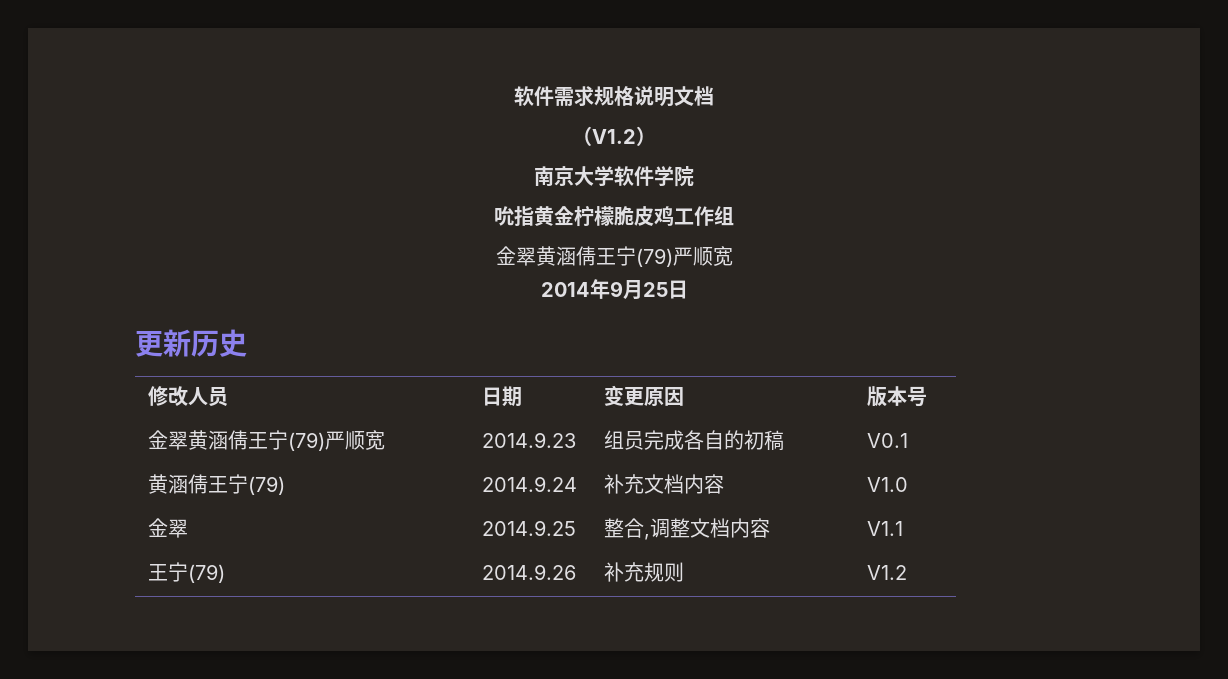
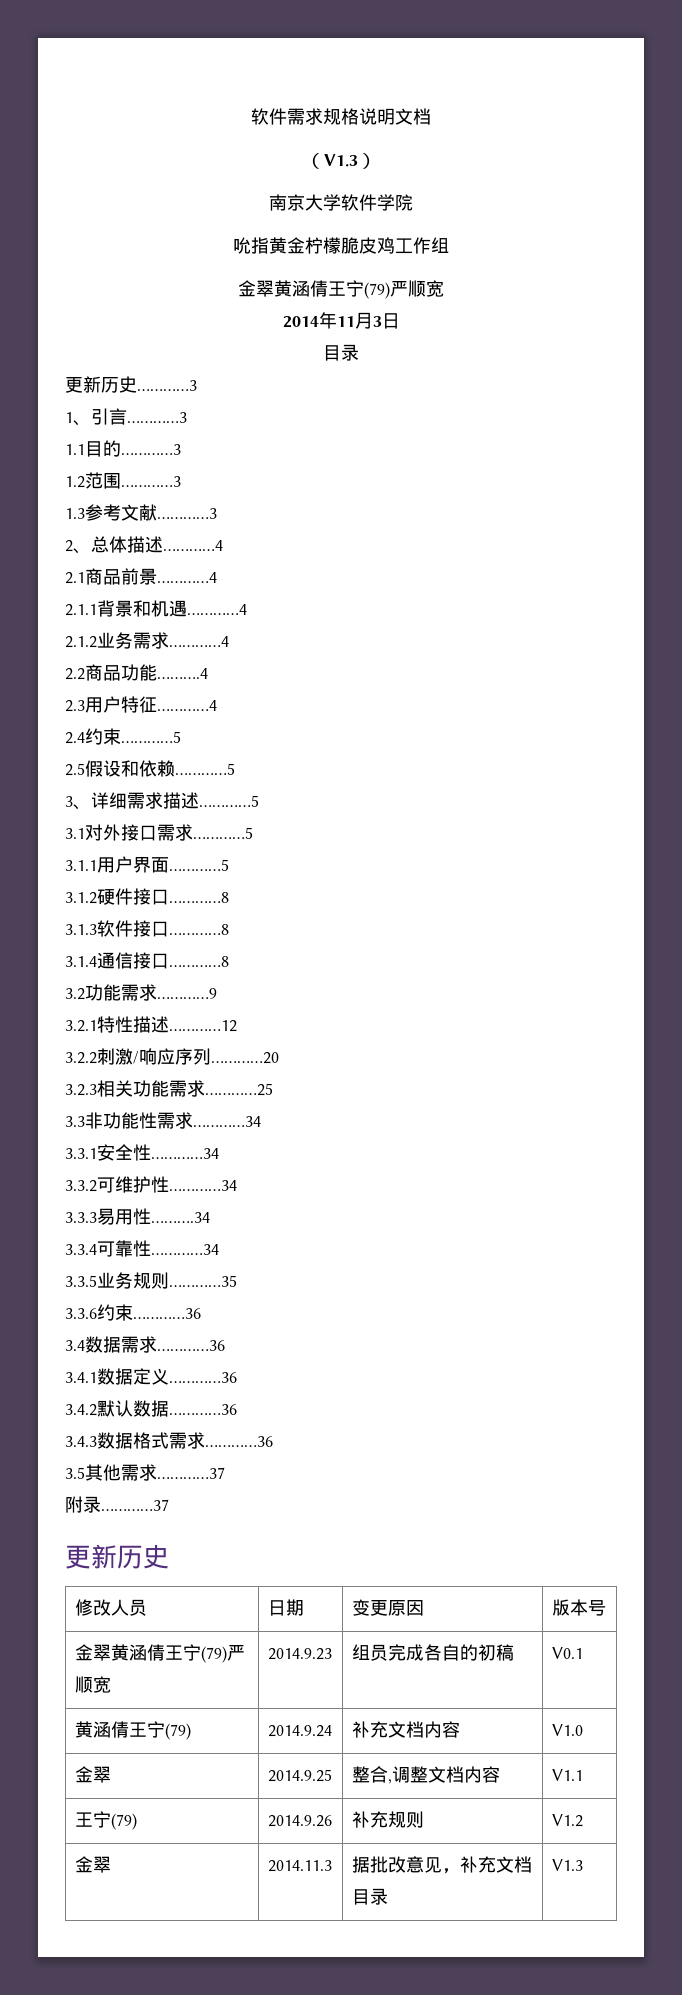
- （V1.2）
+ （V1.3）
- 2014年9月25日
+ 2014年11月3日
+ 目录
+ 更新历史…………3
+ 1、引言…………3
+ 1.1目的…………3
+ 1.2范围…………3
+ 1.3参考文献…………3
+ 2、总体描述…………4
+ 2.1商品前景…………4
+ 2.1.1背景和机遇…………4
+ 2.1.2业务需求…………4
+ 2.2商品功能……….4
+ 2.3用户特征…………4
+ 2.4约束…………5
+ 2.5假设和依赖…………5
+ 3、详细需求描述…………5
+ 3.1对外接口需求…………5
+ 3.1.1用户界面…………5
+ 3.1.2硬件接口…………8
+ 3.1.3软件接口…………8
+ 3.1.4通信接口…………8
+ 3.2功能需求…………9
+ 3.2.1特性描述…………12
+ 3.2.2刺激/响应序列…………20
+ 3.2.3相关功能需求…………25
+ 3.3非功能性需求…………34
+ 3.3.1安全性…………34
+ 3.3.2可维护性…………34
+ 3.3.3易用性……….34
+ 3.3.4可靠性…………34
+ 3.3.5业务规则…………35
+ 3.3.6约束…………36
+ 3.4数据需求…………36
+ 3.4.1数据定义…………36
+ 3.4.2默认数据…………36
+ 3.4.3数据格式需求…………36
+ 3.5其他需求…………37
+ 附录…………37
+ 金翠 | 2014.11.3 | 据批改意见，补充文档目录 | V1.3

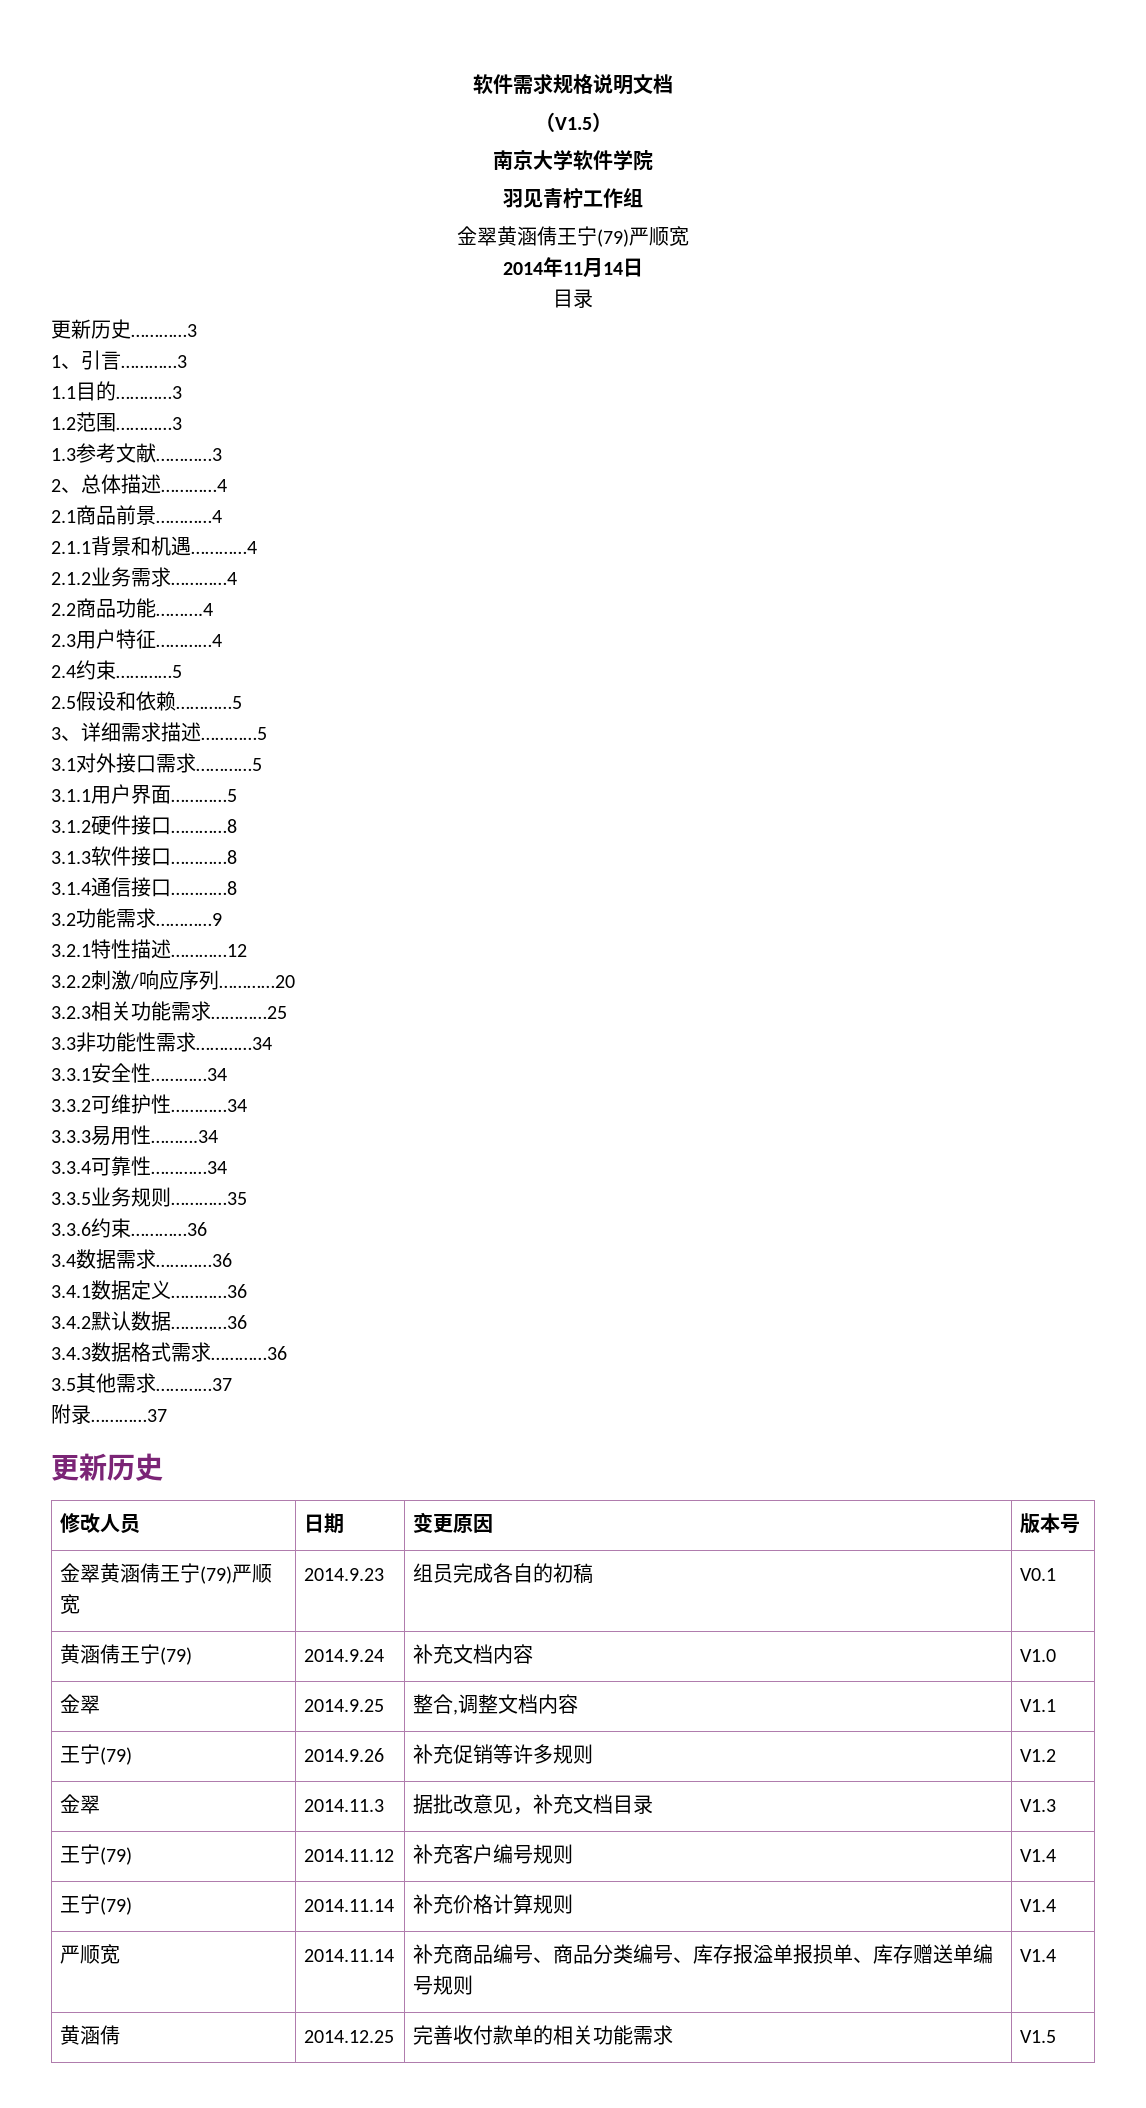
- （V1.3）
+ （V1.5）
- 吮指黄金柠檬脆皮鸡工作组
+ 羽见青柠工作组
- 2014年11月3日
+ 2014年11月14日
- 王宁(79) | 2014.9.26 | 补充规则 | V1.2
+ 王宁(79) | 2014.9.26 | 补充促销等许多规则 | V1.2
+ 王宁(79) | 2014.11.12 | 补充客户编号规则 | V1.4
+ 王宁(79) | 2014.11.14 | 补充价格计算规则 | V1.4
+ 严顺宽 | 2014.11.14 | 补充商品编号、商品分类编号、库存报溢单报损单、库存赠送单编号规则 | V1.4
+ 黄涵倩 | 2014.12.25 | 完善收付款单的相关功能需求 | V1.5

